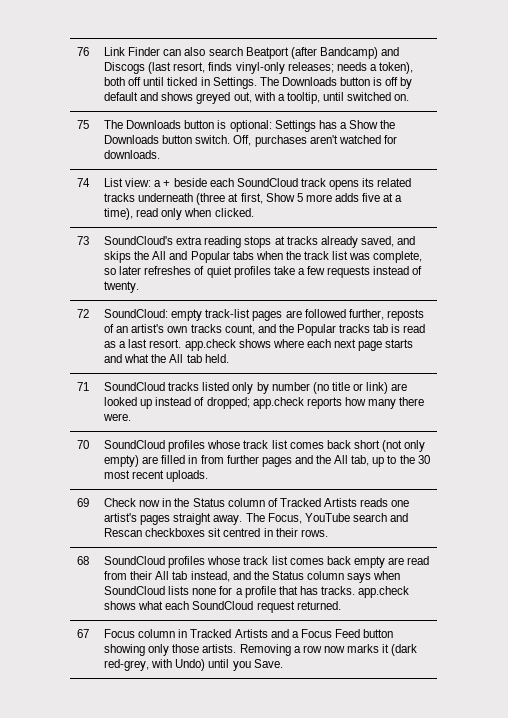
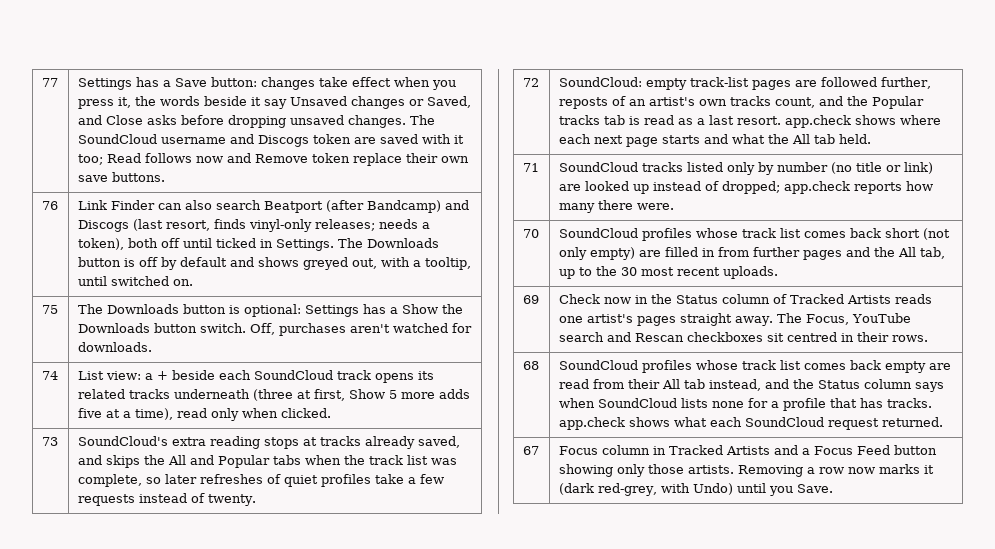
+ 77 | Settings has a Save button: changes take effect when you press it, the words beside it say Unsaved changes or Saved, and Close asks before dropping unsaved changes. The SoundCloud username and Discogs token are saved with it too; Read follows now and Remove token replace their own save buttons.

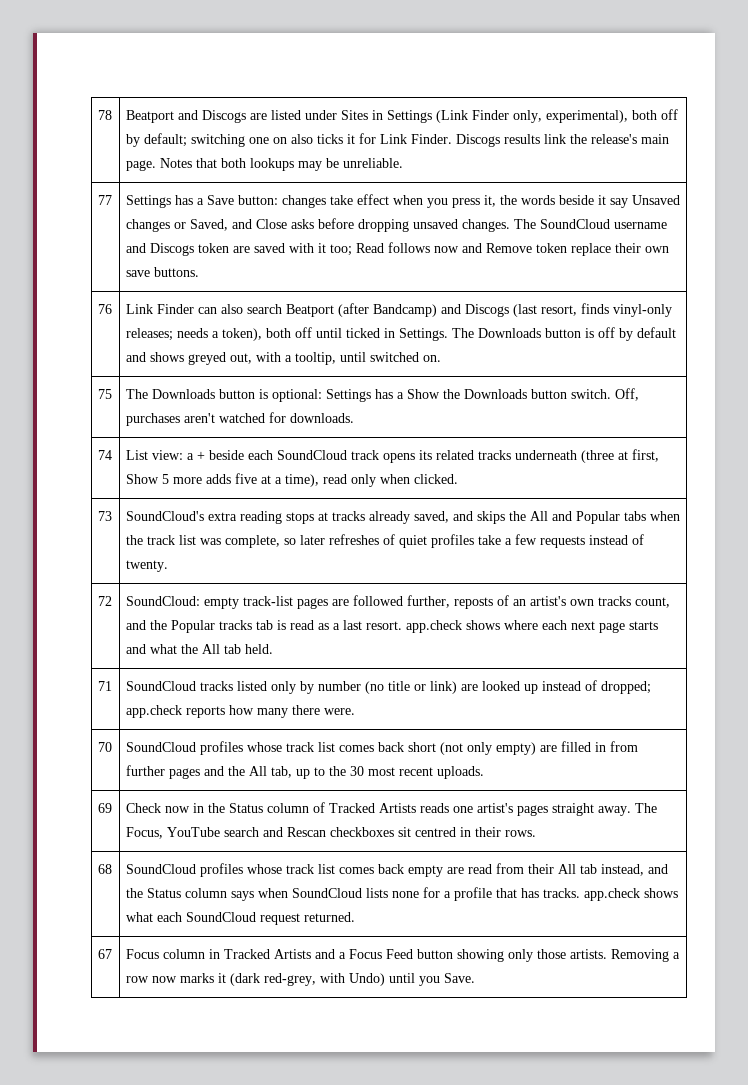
+ 78 | Beatport and Discogs are listed under Sites in Settings (Link Finder only, experimental), both off by default; switching one on also ticks it for Link Finder. Discogs results link the release's main page. Notes that both lookups may be unreliable.

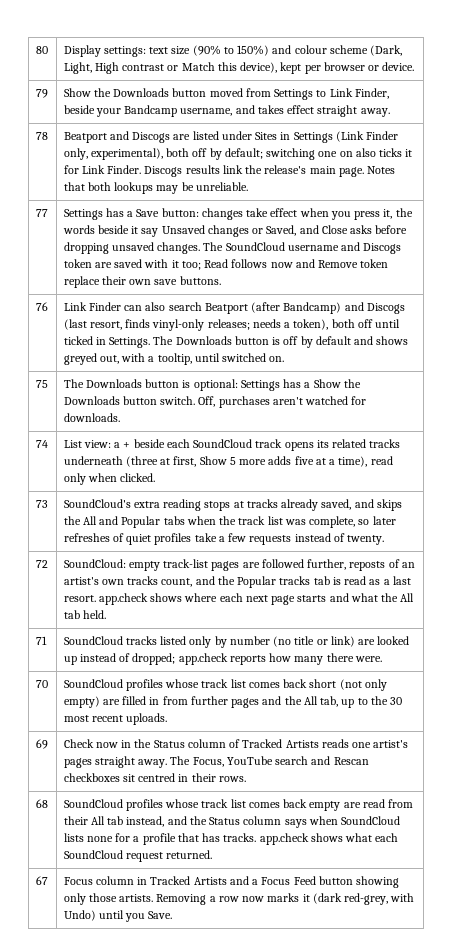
+ 80 | Display settings: text size (90% to 150%) and colour scheme (Dark, Light, High contrast or Match this device), kept per browser or device.
+ 79 | Show the Downloads button moved from Settings to Link Finder, beside your Bandcamp username, and takes effect straight away.

